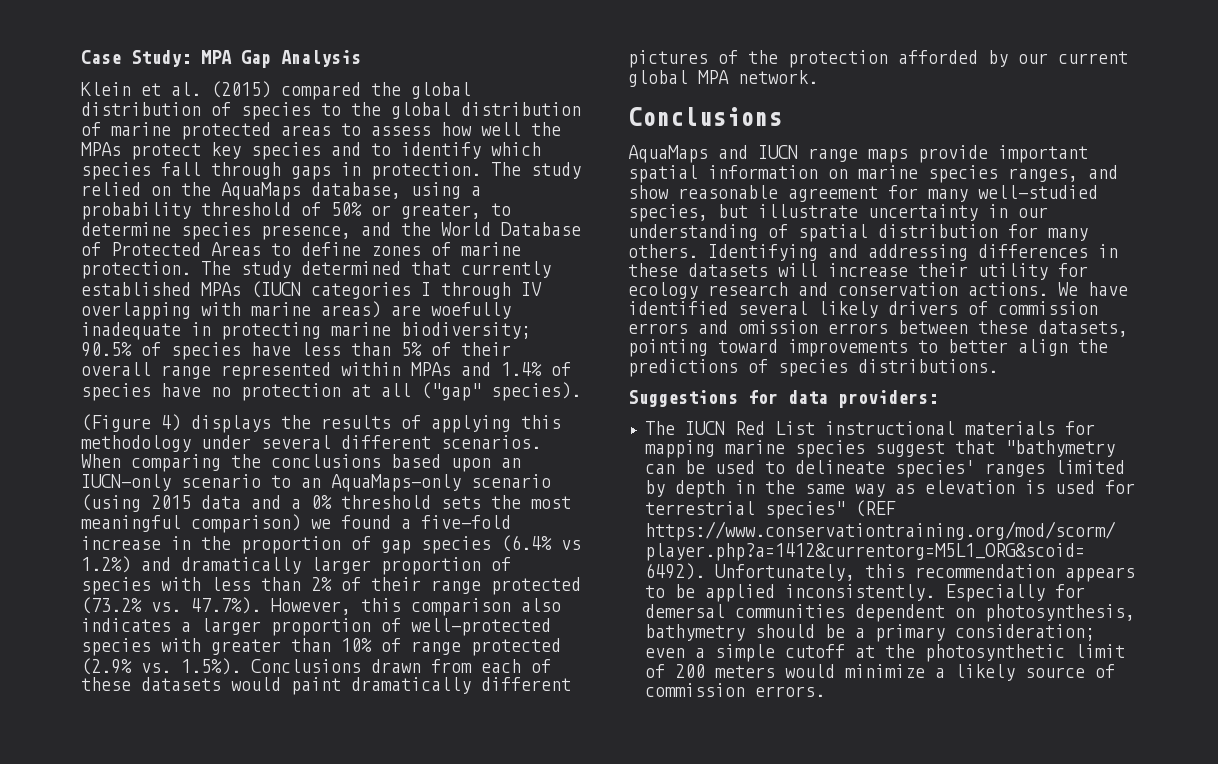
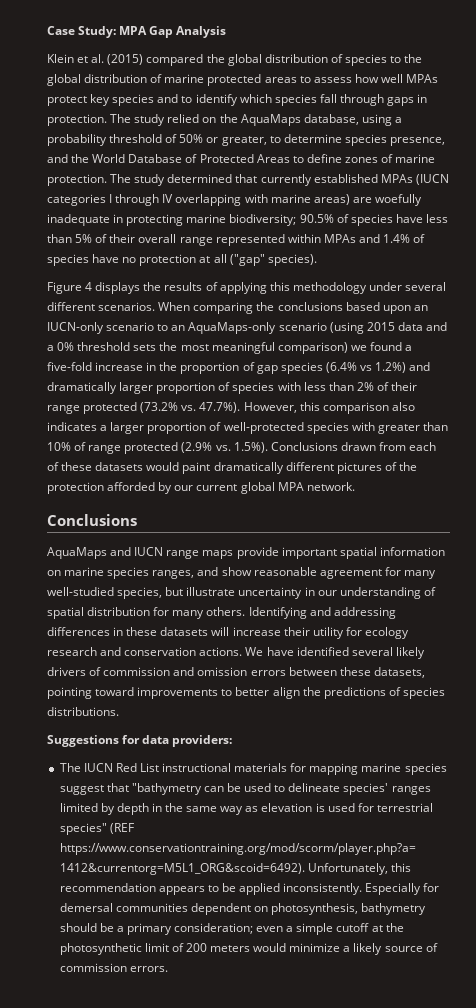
- Klein et al. (2015) compared the global distribution of species to the global distribution of marine protected areas to assess how well the MPAs protect key species and to identify which species fall through gaps in protection.
+ Klein et al. (2015) compared the global distribution of species to the global distribution of marine protected areas to assess how well MPAs protect key species and to identify which species fall through gaps in protection.
- (Figure 4) displays the results of applying this methodology under several different scenarios.
+ Figure 4 displays the results of applying this methodology under several different scenarios.
- We have identified several likely drivers of commission errors and omission errors between these datasets, pointing toward improvements to better align the predictions of species distributions.
+ We have identified several likely drivers of commission and omission errors between these datasets, pointing toward improvements to better align the predictions of species distributions.

